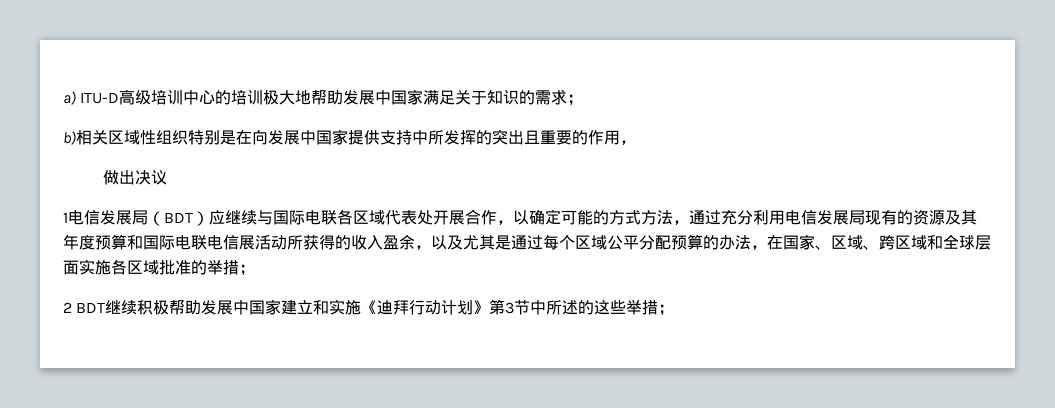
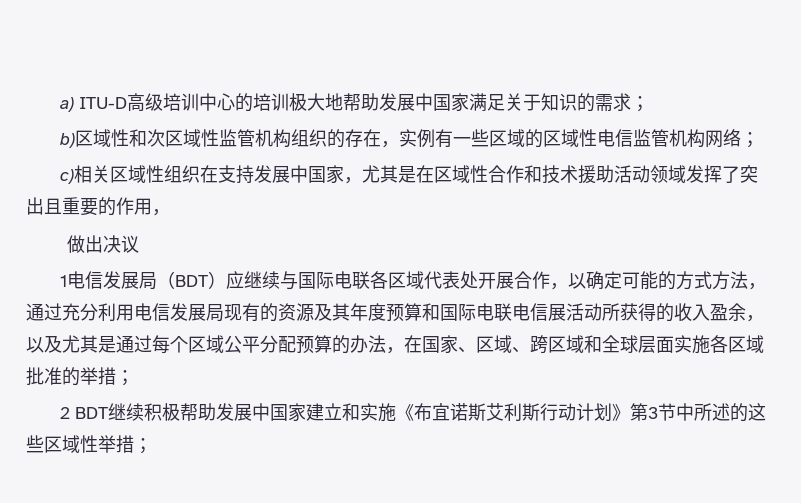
- b)相关区域性组织特别是在向发展中国家提供支持中所发挥的突出且重要的作用，
+ b)区域性和次区域性监管机构组织的存在，实例有一些区域的区域性电信监管机构网络；
+ c)相关区域性组织在支持发展中国家，尤其是在区域性合作和技术援助活动领域发挥了突出且重要的作用，
- 2 BDT继续积极帮助发展中国家建立和实施《迪拜行动计划》第3节中所述的这些举措；
+ 2 BDT继续积极帮助发展中国家建立和实施《布宜诺斯艾利斯行动计划》第3节中所述的这些区域性举措；

